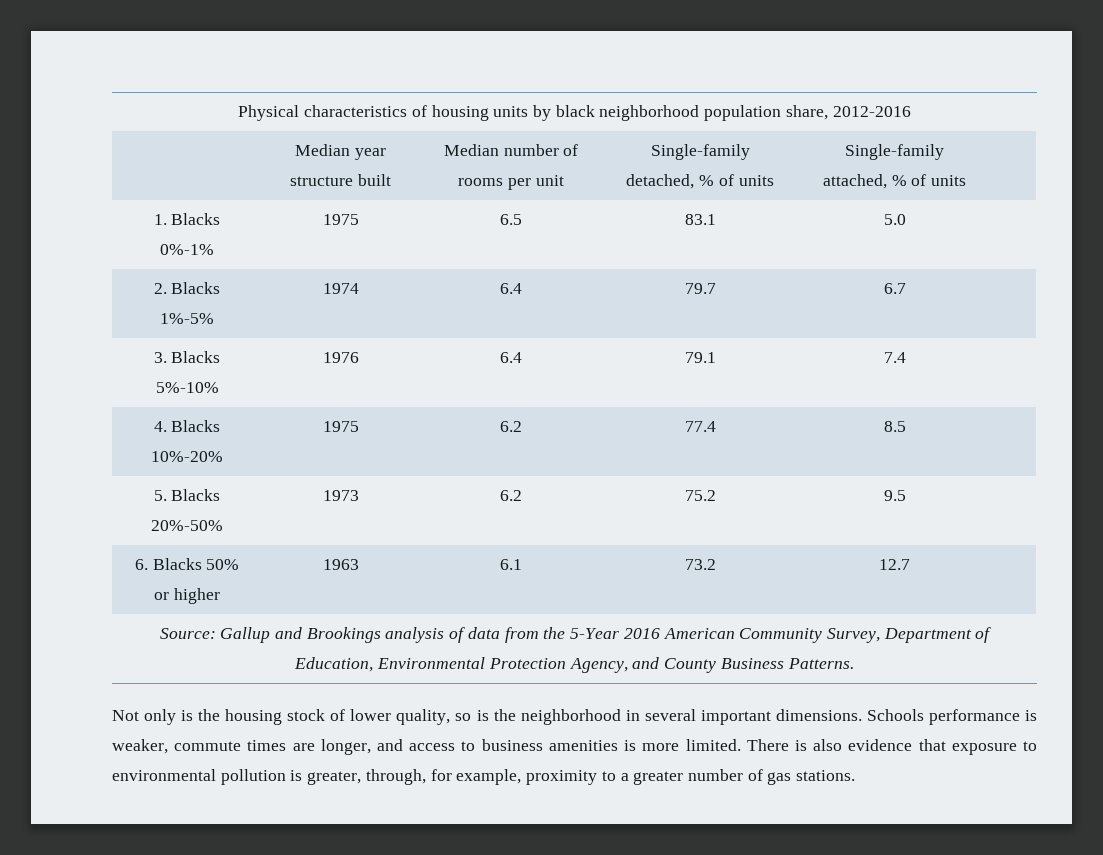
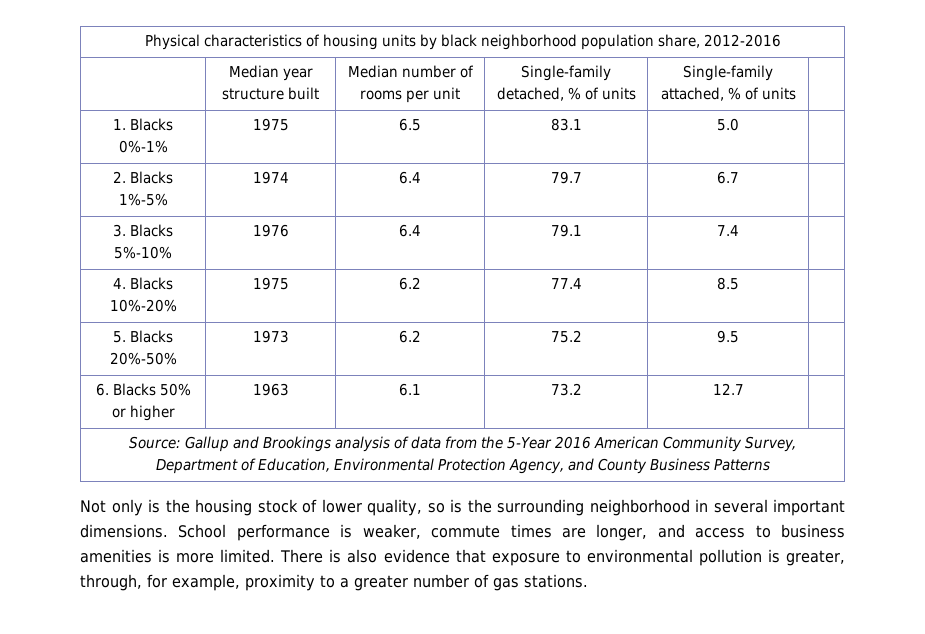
- Source: Gallup and Brookings analysis of data from the 5-Year 2016 American Community Survey, Department of Education, Environmental Protection Agency, and County Business Patterns.
+ Source: Gallup and Brookings analysis of data from the 5-Year 2016 American Community Survey, Department of Education, Environmental Protection Agency, and County Business Patterns
- Not only is the housing stock of lower quality, so is the neighborhood in several important dimensions.
+ Not only is the housing stock of lower quality, so is the surrounding neighborhood in several important dimensions.
- Schools performance is weaker, commute times are longer, and access to business amenities is more limited.
+ School performance is weaker, commute times are longer, and access to business amenities is more limited.

